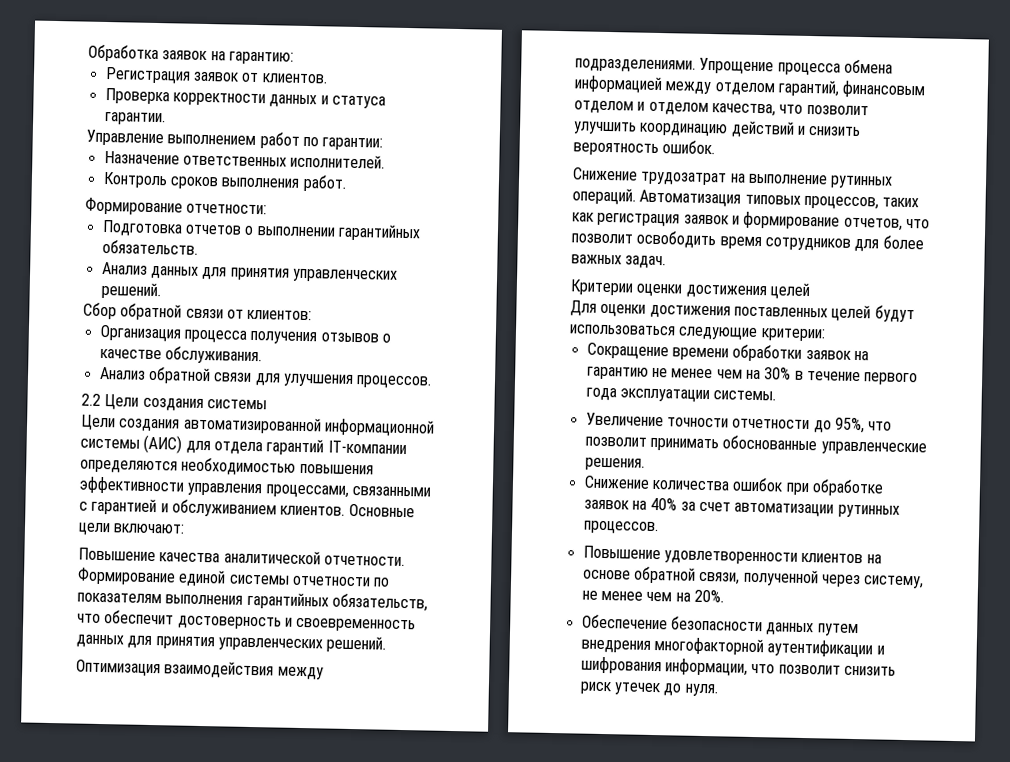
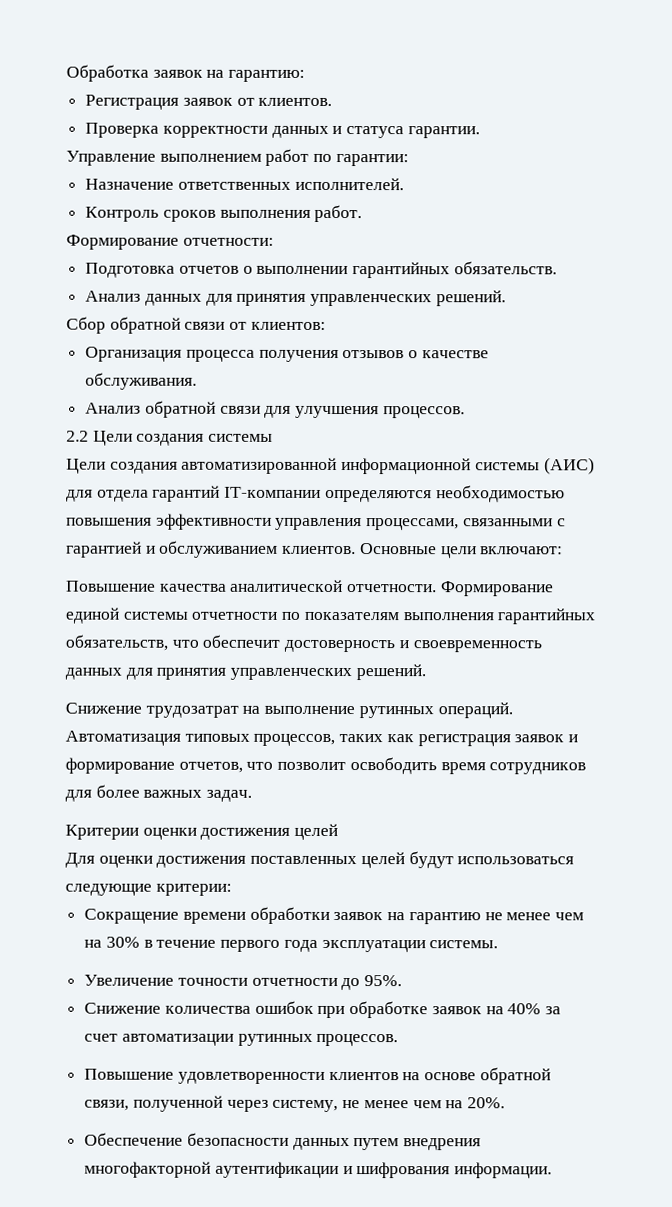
- Оптимизация взаимодействия между подразделениями. Упрощение процесса обмена информацией между отделом гарантий, финансовым отделом и отделом качества, что позволит улучшить координацию действий и снизить вероятность ошибок.
- Увеличение точности отчетности до 95%, что позволит принимать обоснованные управленческие решения.
+ Увеличение точности отчетности до 95%.
- Обеспечение безопасности данных путем внедрения многофакторной аутентификации и шифрования информации, что позволит снизить риск утечек до нуля.
+ Обеспечение безопасности данных путем внедрения многофакторной аутентификации и шифрования информации.

